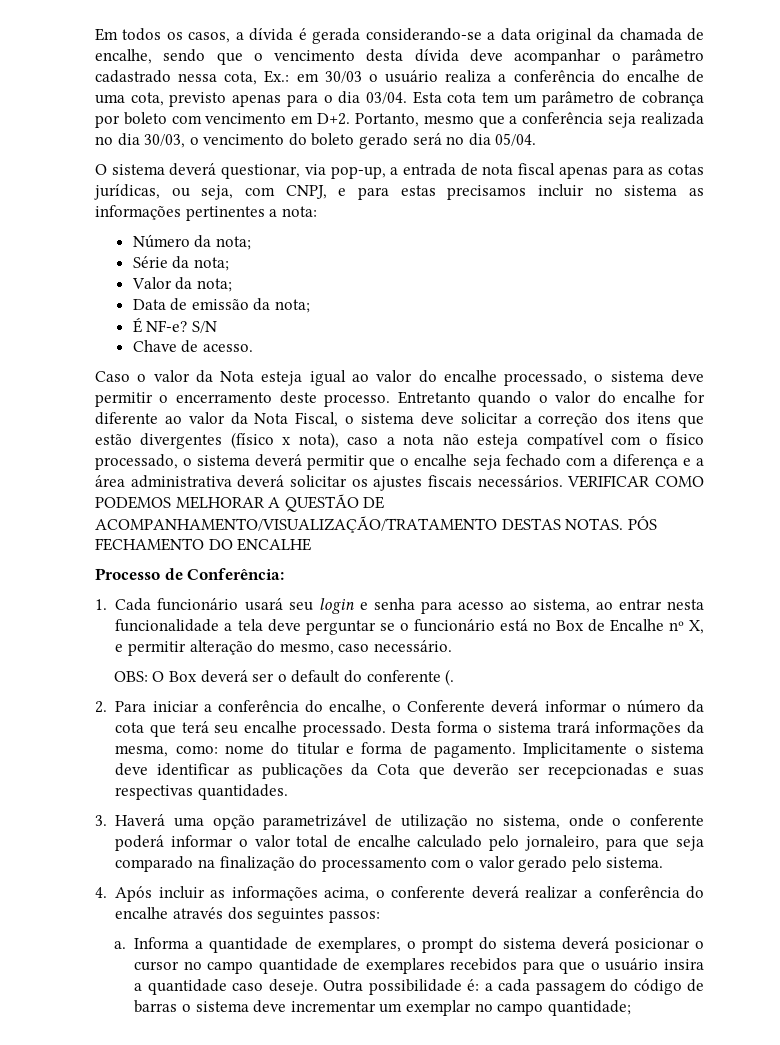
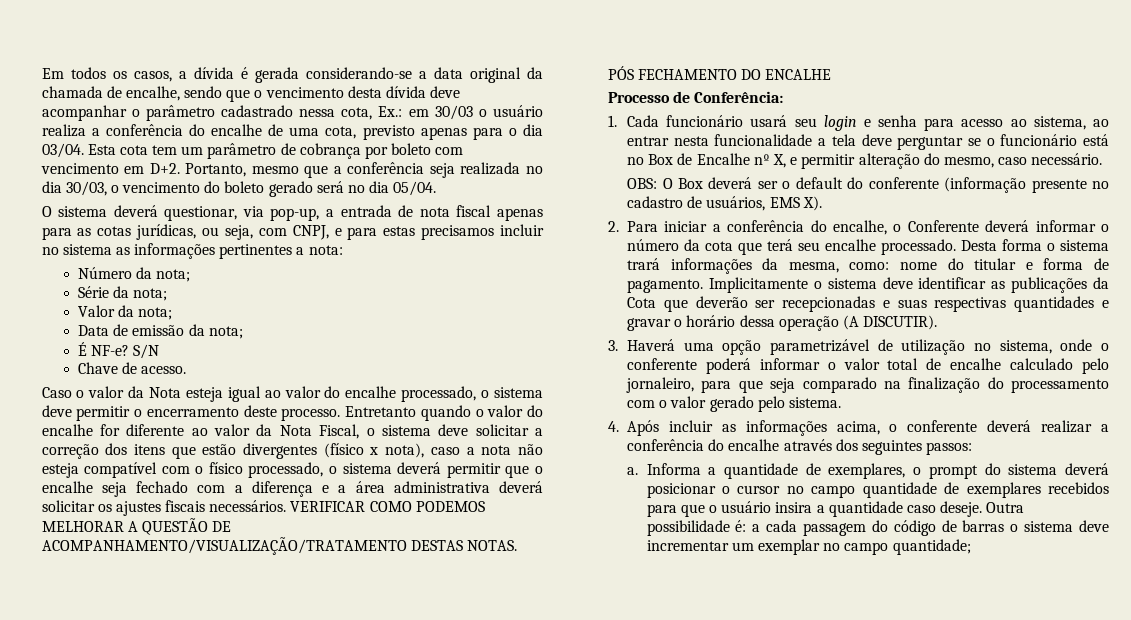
- OBS: O Box deverá ser o default do conferente (.
+ OBS: O Box deverá ser o default do conferente (informação presente no cadastro de usuários, EMS X).
- Implicitamente o sistema deve identificar as publicações da Cota que deverão ser recepcionadas e suas respectivas quantidades.
+ Implicitamente o sistema deve identificar as publicações da Cota que deverão ser recepcionadas e suas respectivas quantidades e gravar o horário dessa operação (A DISCUTIR).

